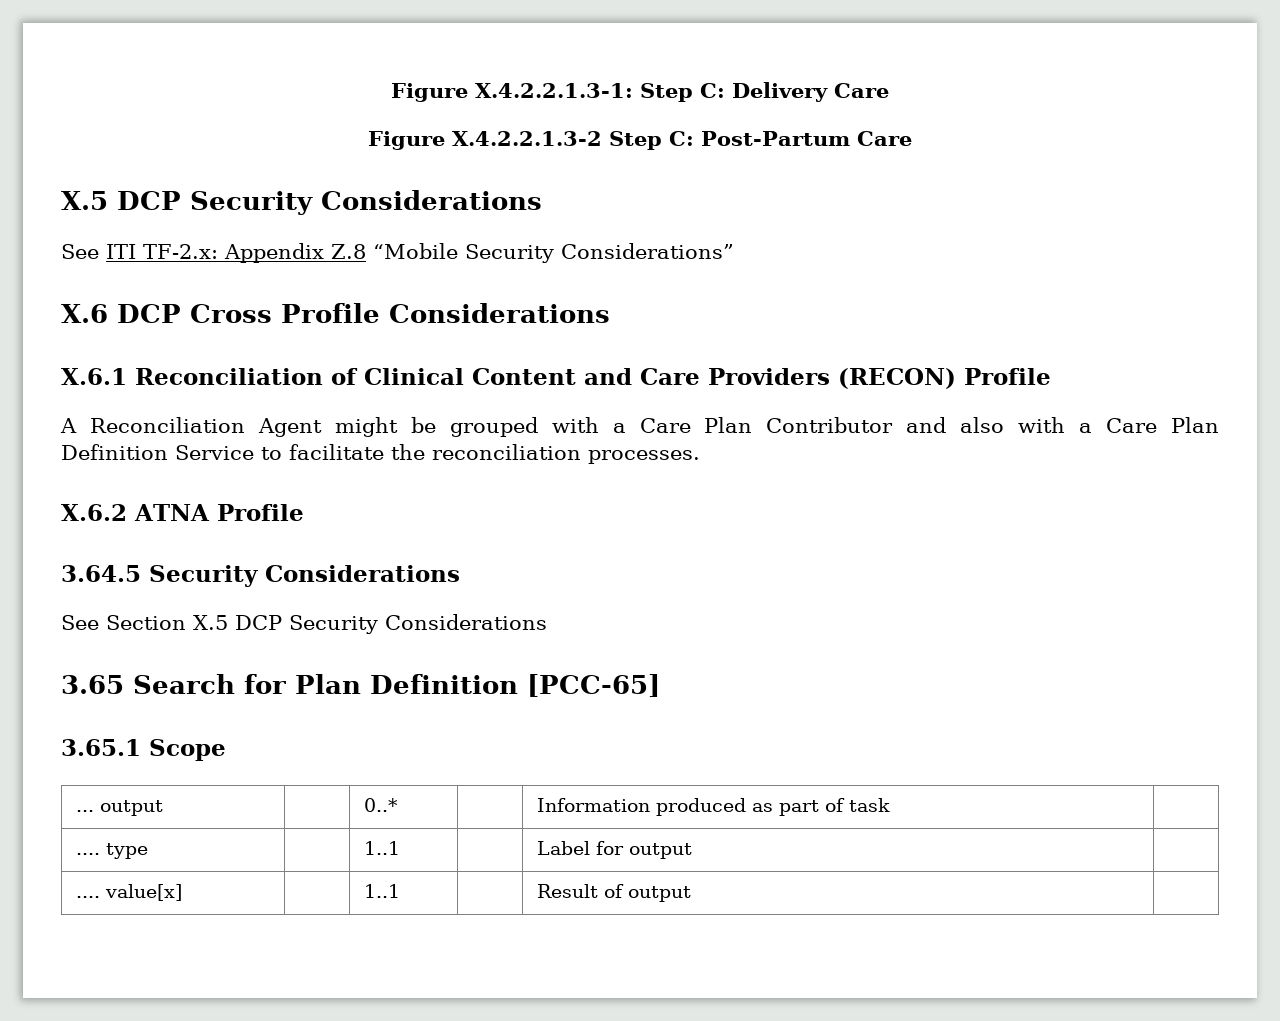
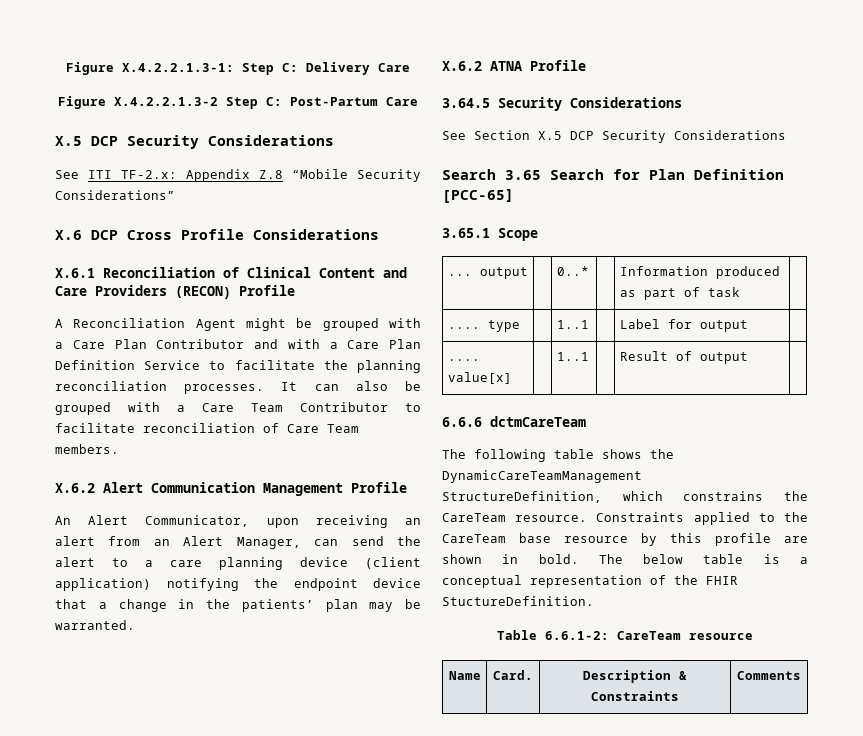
- A Reconciliation Agent might be grouped with a Care Plan Contributor and also with a Care Plan Definition Service to facilitate the reconciliation processes.
+ A Reconciliation Agent might be grouped with a Care Plan Contributor and with a Care Plan Definition Service to facilitate the planning reconciliation processes. It can also be grouped with a Care Team Contributor to facilitate reconciliation of Care Team members.
+ X.6.2 Alert Communication Management Profile
+ An Alert Communicator, upon receiving an alert from an Alert Manager, can send the alert to a care planning device (client application) notifying the endpoint device that a change in the patients’ plan may be warranted.
- 3.65 Search for Plan Definition [PCC-65]
+ Search 3.65 Search for Plan Definition [PCC-65]
+ 6.6.6 dctmCareTeam
+ The following table shows the DynamicCareTeamManagement StructureDefinition, which constrains the CareTeam resource. Constraints applied to the CareTeam base resource by this profile are shown in bold. The below table is a conceptual representation of the FHIR StuctureDefinition.
+ Table 6.6.1-2: CareTeam resource
+ Name | Card. | Description & Constraints | Comments

